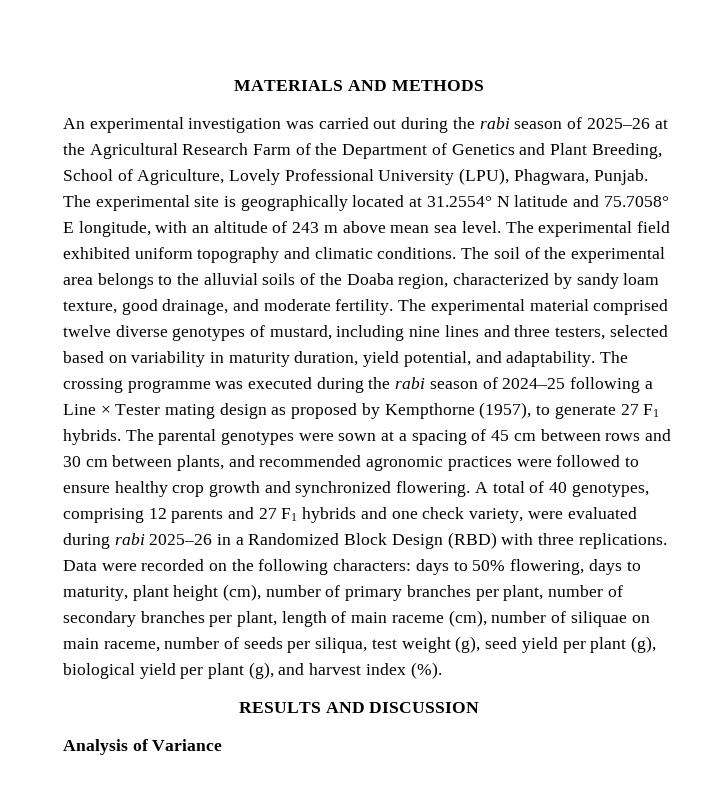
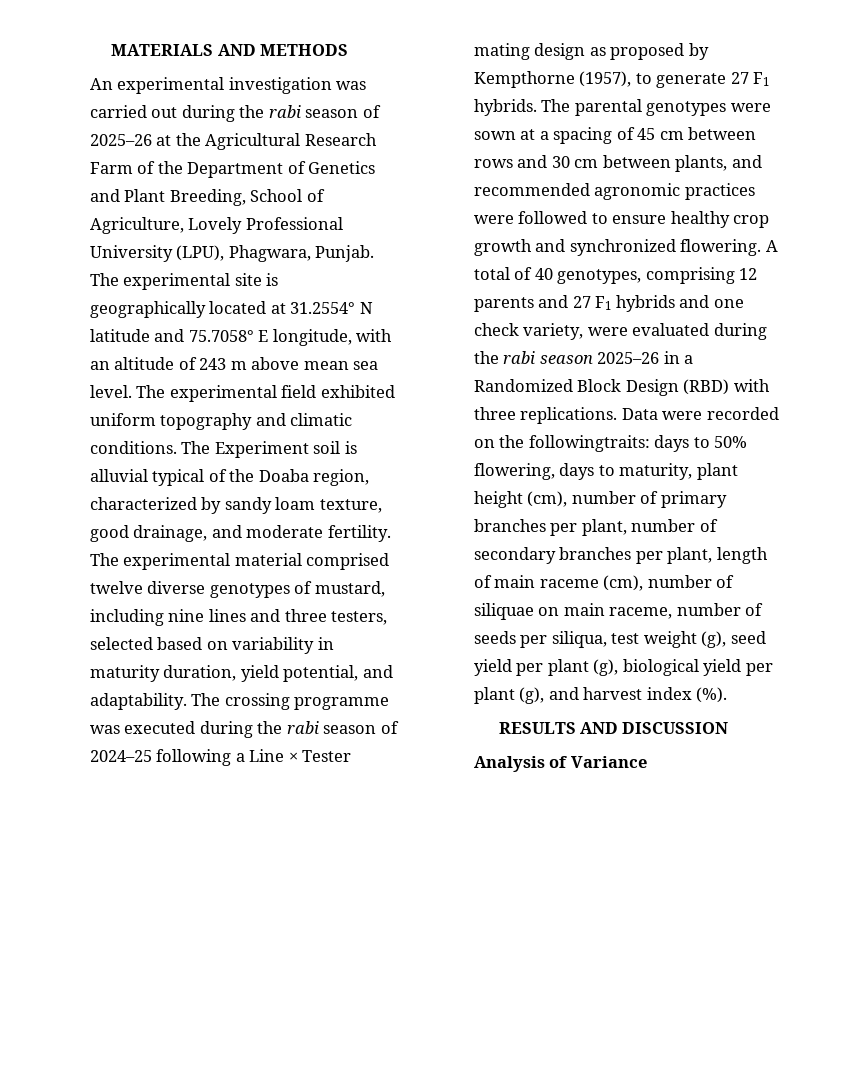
- The soil of the experimental area belongs to the alluvial soils of the Doaba region, characterized by sandy loam texture, good drainage, and moderate fertility.
+ The Experiment soil is alluvial typical of the Doaba region, characterized by sandy loam texture, good drainage, and moderate fertility.
- A total of 40 genotypes, comprising 12 parents and 27 F1 hybrids and one check variety, were evaluated during rabi 2025–26 in a Randomized Block Design (RBD) with three replications.
+ A total of 40 genotypes, comprising 12 parents and 27 F1 hybrids and one check variety, were evaluated during the rabi season 2025–26 in a Randomized Block Design (RBD) with three replications.
- Data were recorded on the following characters: days to 50% flowering, days to maturity, plant height (cm), number of primary branches per plant, number of secondary branches per plant, length of main raceme (cm), number of siliquae on main raceme, number of seeds per siliqua, test weight (g), seed yield per plant (g), biological yield per plant (g), and harvest index (%).
+ Data were recorded on the followingtraits: days to 50% flowering, days to maturity, plant height (cm), number of primary branches per plant, number of secondary branches per plant, length of main raceme (cm), number of siliquae on main raceme, number of seeds per siliqua, test weight (g), seed yield per plant (g), biological yield per plant (g), and harvest index (%).

